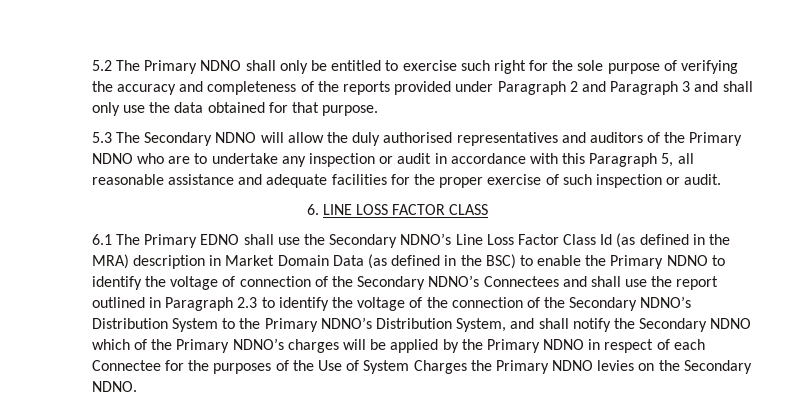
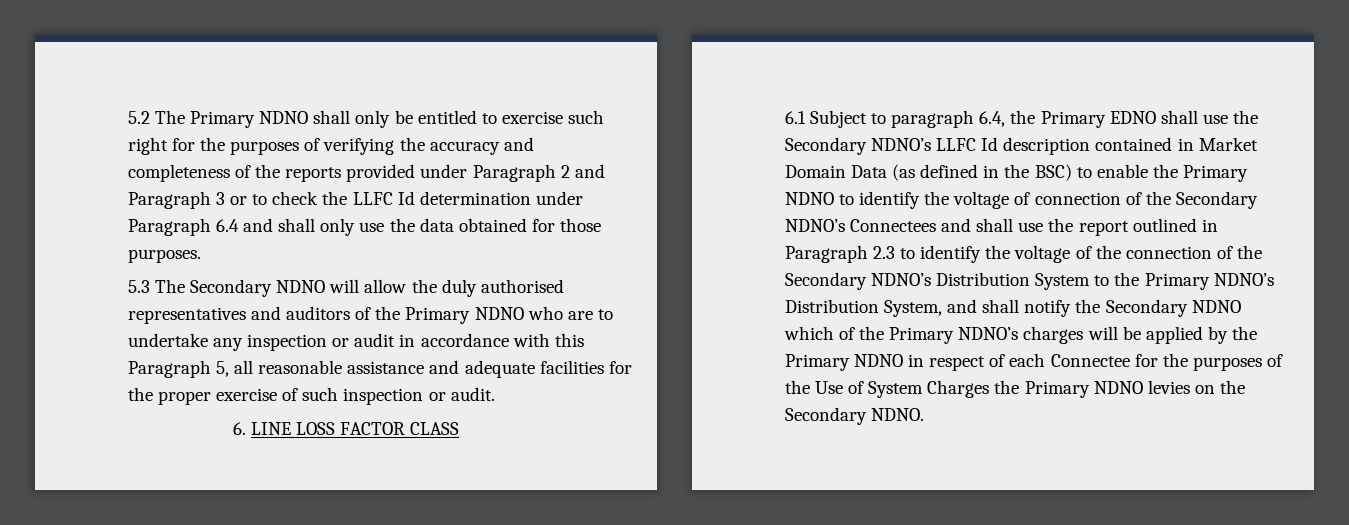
- 5.2 The Primary NDNO shall only be entitled to exercise such right for the sole purpose of verifying the accuracy and completeness of the reports provided under Paragraph 2 and Paragraph 3 and shall only use the data obtained for that purpose.
+ 5.2 The Primary NDNO shall only be entitled to exercise such right for the purposes of verifying the accuracy and completeness of the reports provided under Paragraph 2 and Paragraph 3 or to check the LLFC Id determination under Paragraph 6.4 and shall only use the data obtained for those purposes.
- 6.1 The Primary EDNO shall use the Secondary NDNO’s Line Loss Factor Class Id (as defined in the MRA) description in Market Domain Data (as defined in the BSC) to enable the Primary NDNO to identify the voltage of connection of the Secondary NDNO’s Connectees and shall use the report outlined in Paragraph 2.3 to identify the voltage of the connection of the Secondary NDNO’s Distribution System to the Primary NDNO’s Distribution System, and shall notify the Secondary NDNO which of the Primary NDNO’s charges will be applied by the Primary NDNO in respect of each Connectee for the purposes of the Use of System Charges the Primary NDNO levies on the Secondary NDNO.
+ 6.1 Subject to paragraph 6.4, the Primary EDNO shall use the Secondary NDNO’s LLFC Id description contained in Market Domain Data (as defined in the BSC) to enable the Primary NDNO to identify the voltage of connection of the Secondary NDNO’s Connectees and shall use the report outlined in Paragraph 2.3 to identify the voltage of the connection of the Secondary NDNO’s Distribution System to the Primary NDNO’s Distribution System, and shall notify the Secondary NDNO which of the Primary NDNO’s charges will be applied by the Primary NDNO in respect of each Connectee for the purposes of the Use of System Charges the Primary NDNO levies on the Secondary NDNO.

